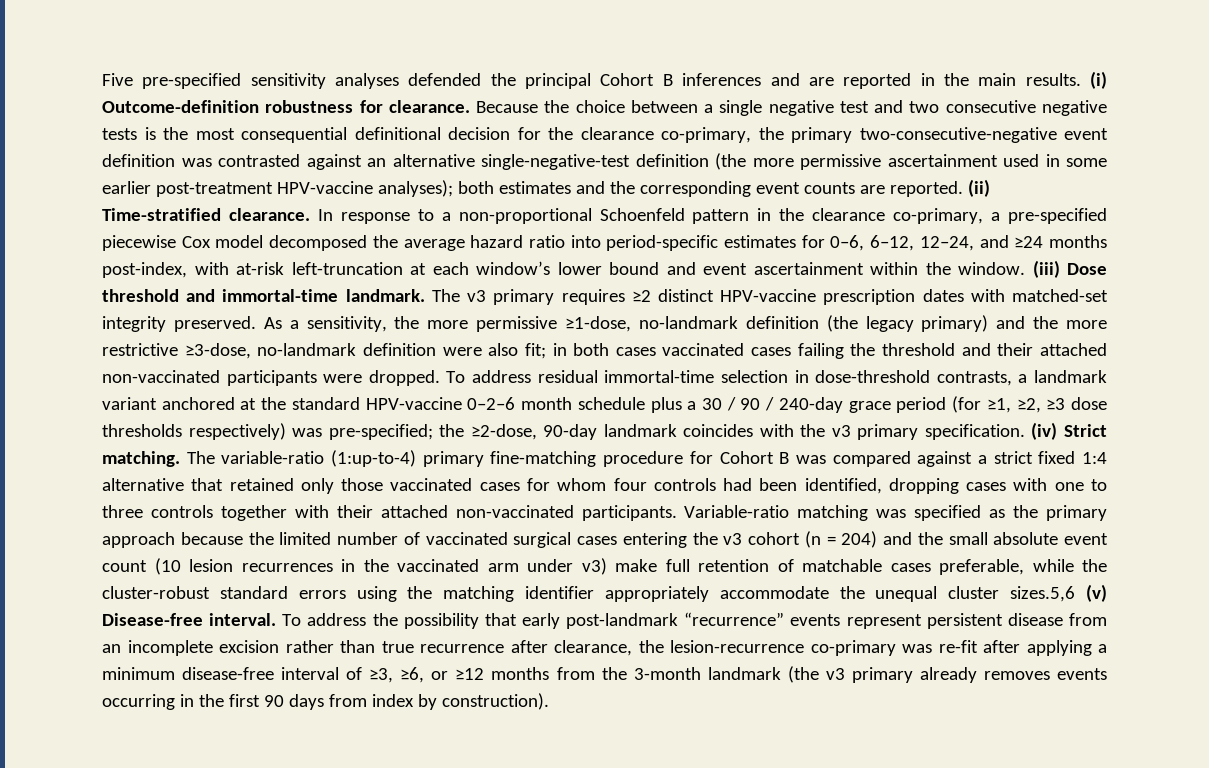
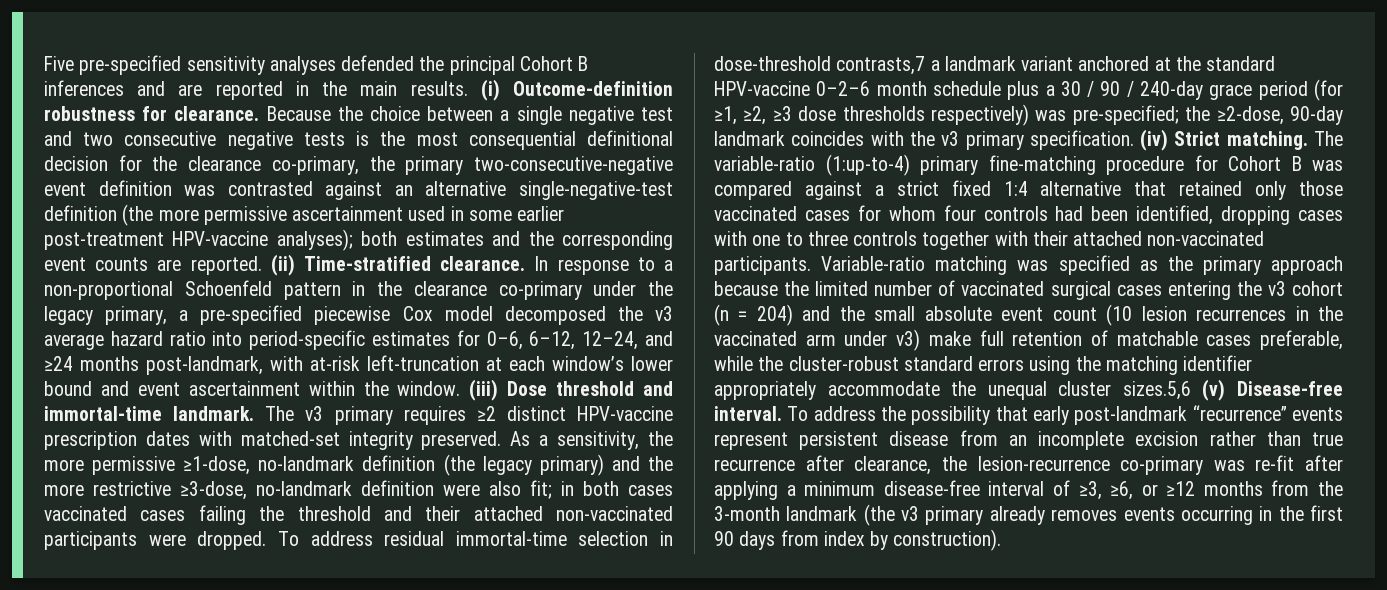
- In response to a non-proportional Schoenfeld pattern in the clearance co-primary, a pre-specified piecewise Cox model decomposed the average hazard ratio into period-specific estimates for 0–6, 6–12, 12–24, and ≥24 months post-index, with at-risk left-truncation at each window’s lower bound and event ascertainment within the window.
+ In response to a non-proportional Schoenfeld pattern in the clearance co-primary under the legacy primary, a pre-specified piecewise Cox model decomposed the v3 average hazard ratio into period-specific estimates for 0–6, 6–12, 12–24, and ≥24 months post-landmark, with at-risk left-truncation at each window’s lower bound and event ascertainment within the window.
- To address residual immortal-time selection in dose-threshold contrasts, a landmark variant anchored at the standard HPV-vaccine 0–2–6 month schedule plus a 30 / 90 / 240-day grace period (for ≥1, ≥2, ≥3 dose thresholds respectively) was pre-specified; the ≥2-dose, 90-day landmark coincides with the v3 primary specification.
+ To address residual immortal-time selection in dose-threshold contrasts,7 a landmark variant anchored at the standard HPV-vaccine 0–2–6 month schedule plus a 30 / 90 / 240-day grace period (for ≥1, ≥2, ≥3 dose thresholds respectively) was pre-specified; the ≥2-dose, 90-day landmark coincides with the v3 primary specification.

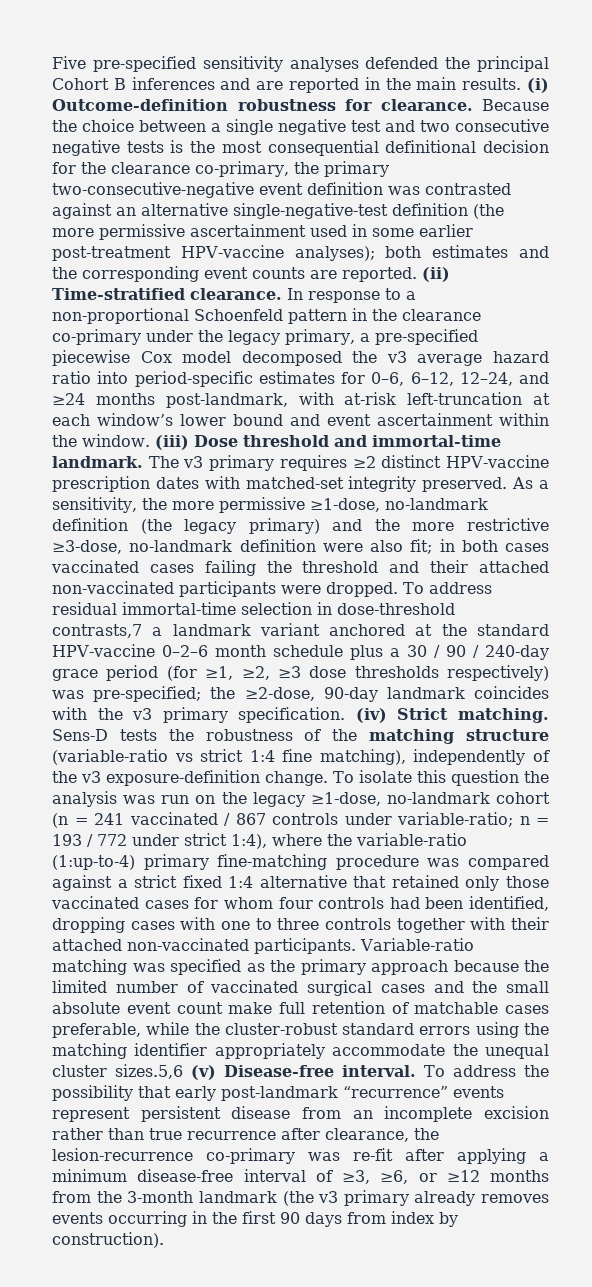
- The variable-ratio (1:up-to-4) primary fine-matching procedure for Cohort B was compared against a strict fixed 1:4 alternative that retained only those vaccinated cases for whom four controls had been identified, dropping cases with one to three controls together with their attached non-vaccinated participants.
+ Sens-D tests the robustness of the matching structure (variable-ratio vs strict 1:4 fine matching), independently of the v3 exposure-definition change. To isolate this question the analysis was run on the legacy ≥1-dose, no-landmark cohort (n = 241 vaccinated / 867 controls under variable-ratio; n = 193 / 772 under strict 1:4), where the variable-ratio (1:up-to-4) primary fine-matching procedure was compared against a strict fixed 1:4 alternative that retained only those vaccinated cases for whom four controls had been identified, dropping cases with one to three controls together with their attached non-vaccinated participants.
- Variable-ratio matching was specified as the primary approach because the limited number of vaccinated surgical cases entering the v3 cohort (n = 204) and the small absolute event count (10 lesion recurrences in the vaccinated arm under v3) make full retention of matchable cases preferable, while the cluster-robust standard errors using the matching identifier appropriately accommodate the unequal cluster sizes.5,6 (v) Disease-free interval.
+ Variable-ratio matching was specified as the primary approach because the limited number of vaccinated surgical cases and the small absolute event count make full retention of matchable cases preferable, while the cluster-robust standard errors using the matching identifier appropriately accommodate the unequal cluster sizes.5,6 (v) Disease-free interval.

